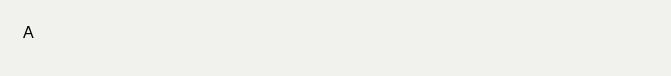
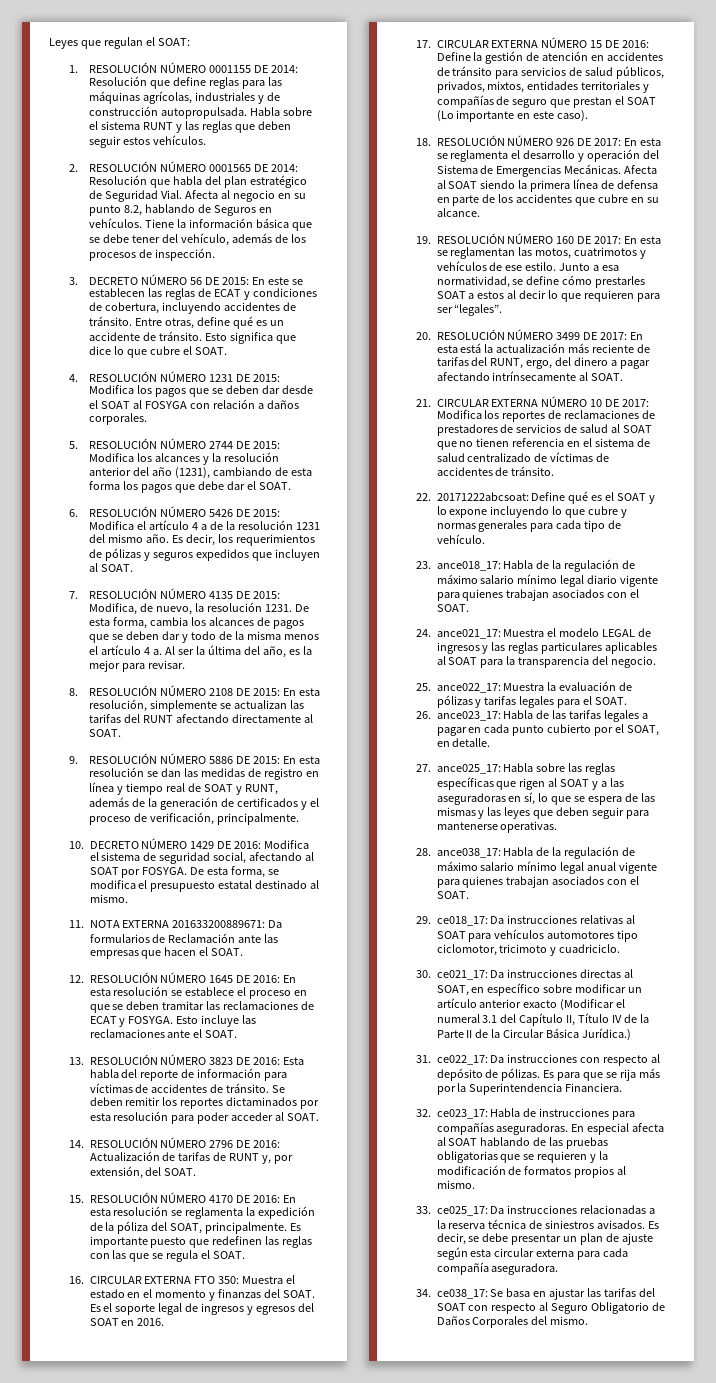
- A
+ Leyes que regulan el SOAT:
+ 1. RESOLUCIÓN NÚMERO 0001155 DE 2014: Resolución que define reglas para las máquinas agrícolas, industriales y de construcción autopropulsada. Habla sobre el sistema RUNT y las reglas que deben seguir estos vehículos.
+ 2. RESOLUCIÓN NÚMERO 0001565 DE 2014: Resolución que habla del plan estratégico de Seguridad Vial. Afecta al negocio en su punto 8.2, hablando de Seguros en vehículos. Tiene la información básica que se debe tener del vehículo, además de los procesos de inspección.
+ 3. DECRETO NÚMERO 56 DE 2015: En este se establecen las reglas de ECAT y condiciones de cobertura, incluyendo accidentes de tránsito. Entre otras, define qué es un accidente de tránsito. Esto significa que dice lo que cubre el SOAT.
+ 4. RESOLUCIÓN NÚMERO 1231 DE 2015: Modifica los pagos que se deben dar desde el SOAT al FOSYGA con relación a daños corporales.
+ 5. RESOLUCIÓN NÚMERO 2744 DE 2015: Modifica los alcances y la resolución anterior del año (1231), cambiando de esta forma los pagos que debe dar el SOAT.
+ 6. RESOLUCIÓN NÚMERO 5426 DE 2015: Modifica el artículo 4 a de la resolución 1231 del mismo año. Es decir, los requerimientos de pólizas y seguros expedidos que incluyen al SOAT.
+ 7. RESOLUCIÓN NÚMERO 4135 DE 2015: Modifica, de nuevo, la resolución 1231. De esta forma, cambia los alcances de pagos que se deben dar y todo de la misma menos el artículo 4 a. Al ser la última del año, es la mejor para revisar.
+ 8. RESOLUCIÓN NÚMERO 2108 DE 2015: En esta resolución, simplemente se actualizan las tarifas del RUNT afectando directamente al SOAT.
+ 9. RESOLUCIÓN NÚMERO 5886 DE 2015: En esta resolución se dan las medidas de registro en línea y tiempo real de SOAT y RUNT, además de la generación de certificados y el proceso de verificación, principalmente.
+ 10. DECRETO NÚMERO 1429 DE 2016: Modifica el sistema de seguridad social, afectando al SOAT por FOSYGA. De esta forma, se modifica el presupuesto estatal destinado al mismo.
+ 11. NOTA EXTERNA 201633200889671: Da formularios de Reclamación ante las empresas que hacen el SOAT.
+ 12. RESOLUCIÓN NÚMERO 1645 DE 2016: En esta resolución se establece el proceso en que se deben tramitar las reclamaciones de ECAT y FOSYGA. Esto incluye las reclamaciones ante el SOAT.
+ 13. RESOLUCIÓN NÚMERO 3823 DE 2016: Esta habla del reporte de información para víctimas de accidentes de tránsito. Se deben remitir los reportes dictaminados por esta resolución para poder acceder al SOAT.
+ 14. RESOLUCIÓN NÚMERO 2796 DE 2016: Actualización de tarifas de RUNT y, por extensión, del SOAT.
+ 15. RESOLUCIÓN NÚMERO 4170 DE 2016: En esta resolución se reglamenta la expedición de la póliza del SOAT, principalmente. Es importante puesto que redefinen las reglas con las que se regula el SOAT.
+ 16. CIRCULAR EXTERNA FTO 350: Muestra el estado en el momento y finanzas del SOAT. Es el soporte legal de ingresos y egresos del SOAT en 2016.
+ 17. CIRCULAR EXTERNA NÚMERO 15 DE 2016: Define la gestión de atención en accidentes de tránsito para servicios de salud públicos, privados, mixtos, entidades territoriales y compañías de seguro que prestan el SOAT (Lo importante en este caso).
+ 18. RESOLUCIÓN NÚMERO 926 DE 2017: En esta se reglamenta el desarrollo y operación del Sistema de Emergencias Mecánicas. Afecta al SOAT siendo la primera línea de defensa en parte de los accidentes que cubre en su alcance.
+ 19. RESOLUCIÓN NÚMERO 160 DE 2017: En esta se reglamentan las motos, cuatrimotos y vehículos de ese estilo. Junto a esa normatividad, se define cómo prestarles SOAT a estos al decir lo que requieren para ser “legales”.
+ 20. RESOLUCIÓN NÚMERO 3499 DE 2017: En esta está la actualización más reciente de tarifas del RUNT, ergo, del dinero a pagar afectando intrínsecamente al SOAT.
+ 21. CIRCULAR EXTERNA NÚMERO 10 DE 2017: Modifica los reportes de reclamaciones de prestadores de servicios de salud al SOAT que no tienen referencia en el sistema de salud centralizado de víctimas de accidentes de tránsito.
+ 22. 20171222abcsoat: Define qué es el SOAT y lo expone incluyendo lo que cubre y normas generales para cada tipo de vehículo.
+ 23. ance018_17: Habla de la regulación de máximo salario mínimo legal diario vigente para quienes trabajan asociados con el SOAT.
+ 24. ance021_17: Muestra el modelo LEGAL de ingresos y las reglas particulares aplicables al SOAT para la transparencia del negocio.
+ 25. ance022_17: Muestra la evaluación de pólizas y tarifas legales para el SOAT.
+ 26. ance023_17: Habla de las tarifas legales a pagar en cada punto cubierto por el SOAT, en detalle.
+ 27. ance025_17: Habla sobre las reglas específicas que rigen al SOAT y a las aseguradoras en sí, lo que se espera de las mismas y las leyes que deben seguir para mantenerse operativas.
+ 28. ance038_17: Habla de la regulación de máximo salario mínimo legal anual vigente para quienes trabajan asociados con el SOAT.
+ 29. ce018_17: Da instrucciones relativas al SOAT para vehículos automotores tipo ciclomotor, tricimoto y cuadriciclo.
+ 30. ce021_17: Da instrucciones directas al SOAT, en específico sobre modificar un artículo anterior exacto (Modificar el numeral 3.1 del Capítulo II, Título IV de la Parte II de la Circular Básica Jurídica.)
+ 31. ce022_17: Da instrucciones con respecto al depósito de pólizas. Es para que se rija más por la Superintendencia Financiera.
+ 32. ce023_17: Habla de instrucciones para compañías aseguradoras. En especial afecta al SOAT hablando de las pruebas obligatorias que se requieren y la modificación de formatos propios al mismo.
+ 33. ce025_17: Da instrucciones relacionadas a la reserva técnica de siniestros avisados. Es decir, se debe presentar un plan de ajuste según esta circular externa para cada compañía aseguradora.
+ 34. ce038_17: Se basa en ajustar las tarifas del SOAT con respecto al Seguro Obligatorio de Daños Corporales del mismo.

